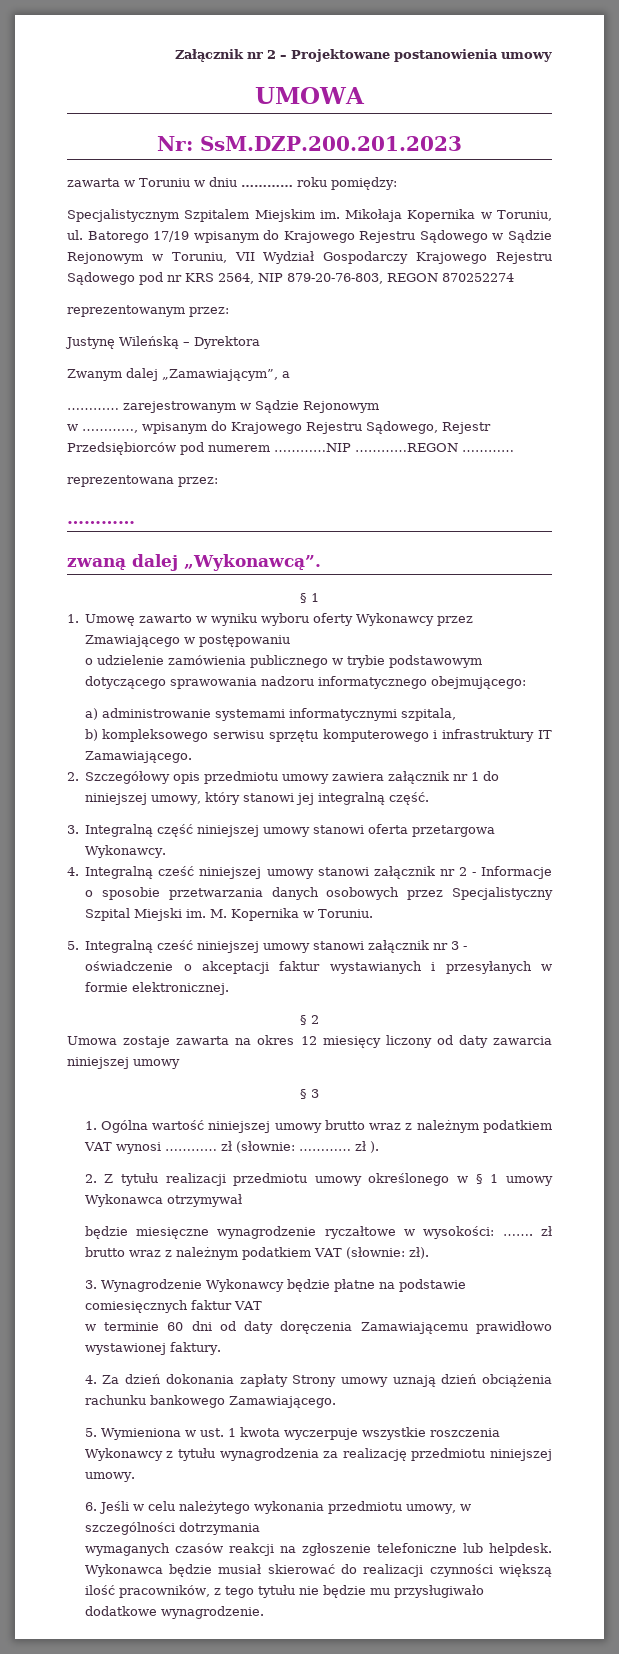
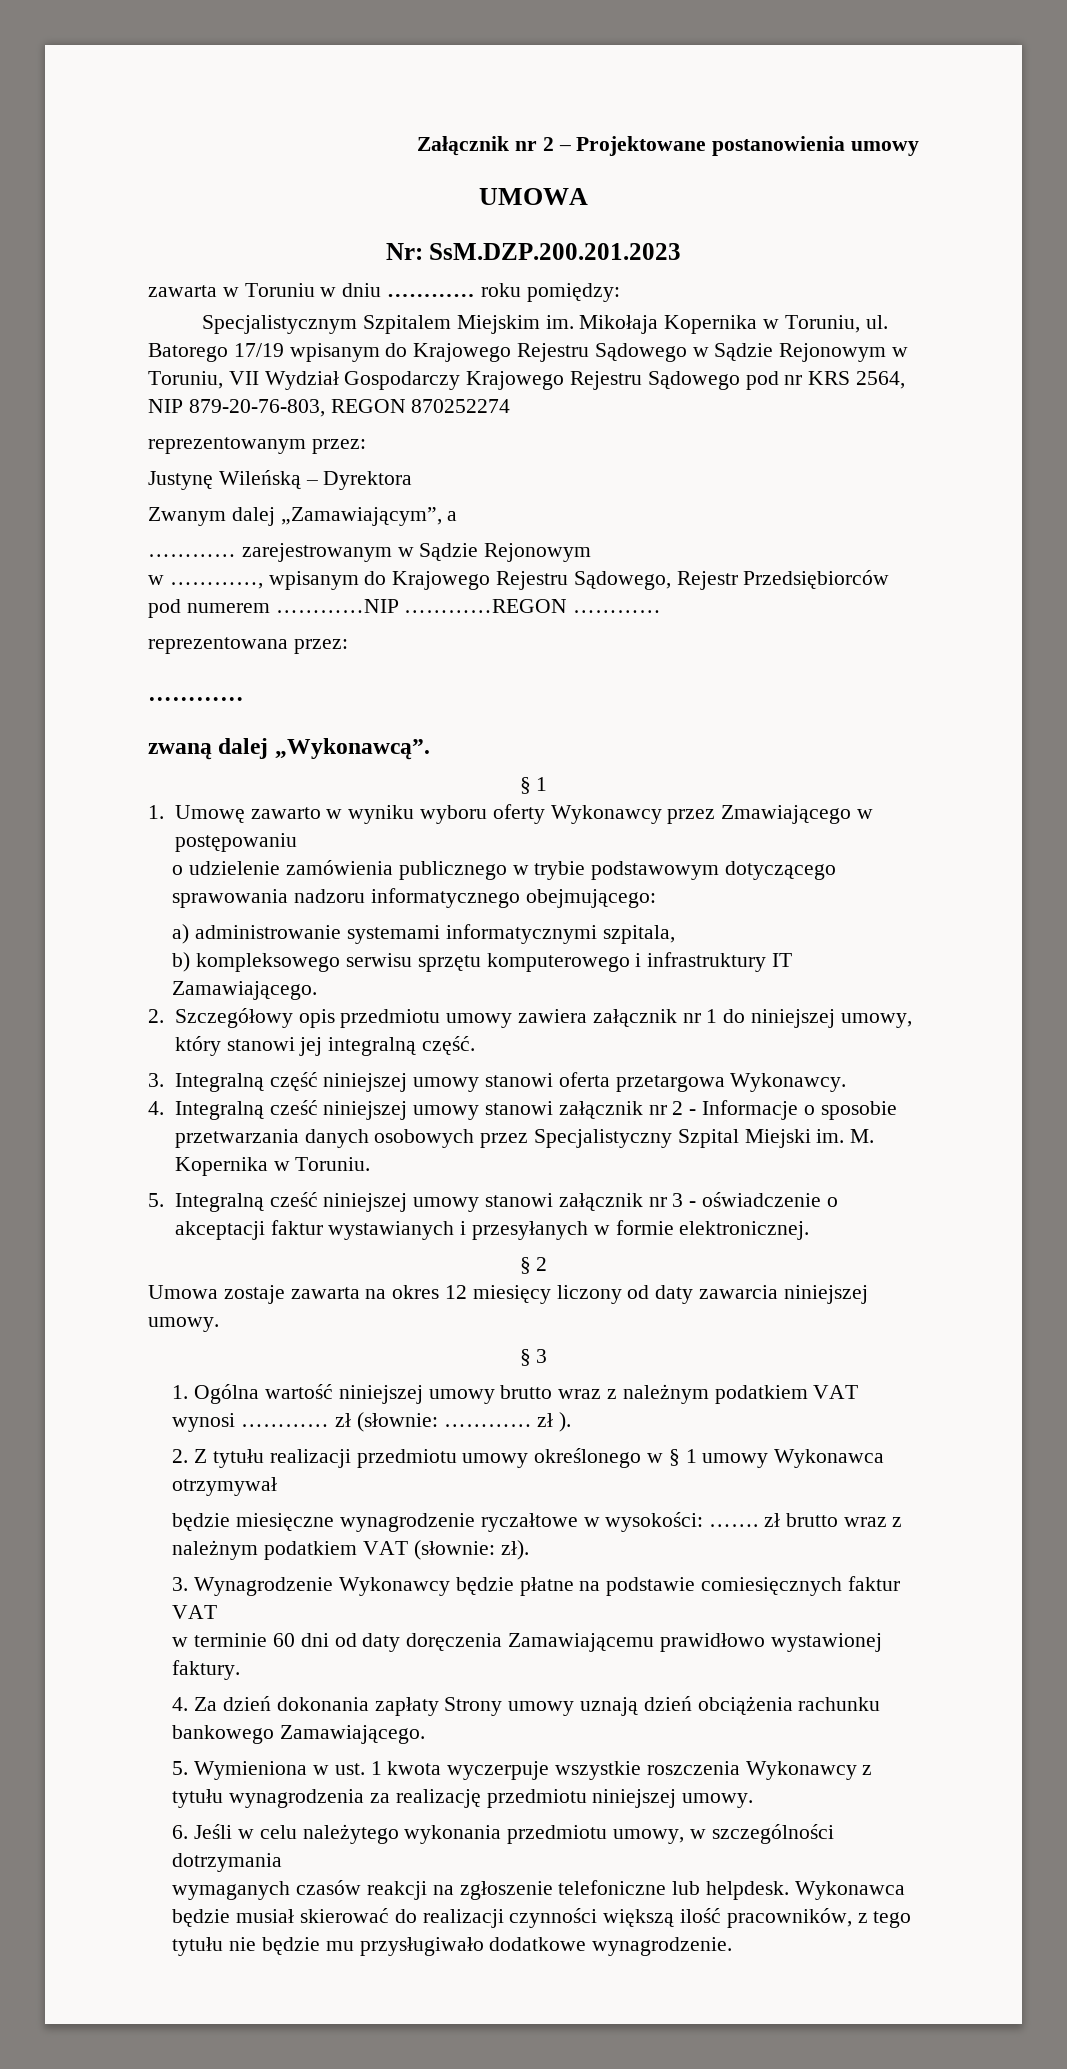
- Umowa zostaje zawarta na okres 12 miesięcy liczony od daty zawarcia niniejszej umowy
+ Umowa zostaje zawarta na okres 12 miesięcy liczony od daty zawarcia niniejszej umowy.

